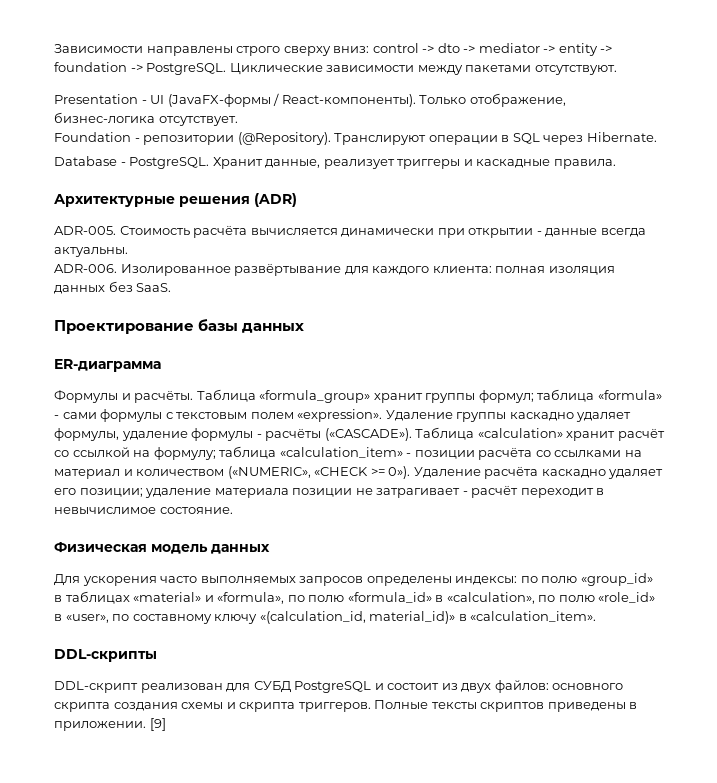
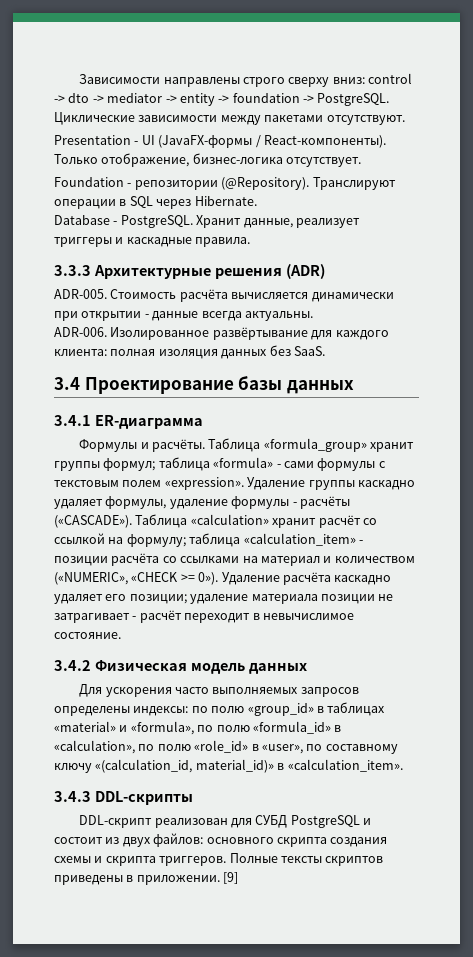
- Архитектурные решения (ADR)
+ 3.3.3 Архитектурные решения (ADR)
- Проектирование базы данных
+ 3.4 Проектирование базы данных
- ER-диаграмма
+ 3.4.1 ER-диаграмма
- Физическая модель данных
+ 3.4.2 Физическая модель данных
- DDL-скрипты
+ 3.4.3 DDL-скрипты

